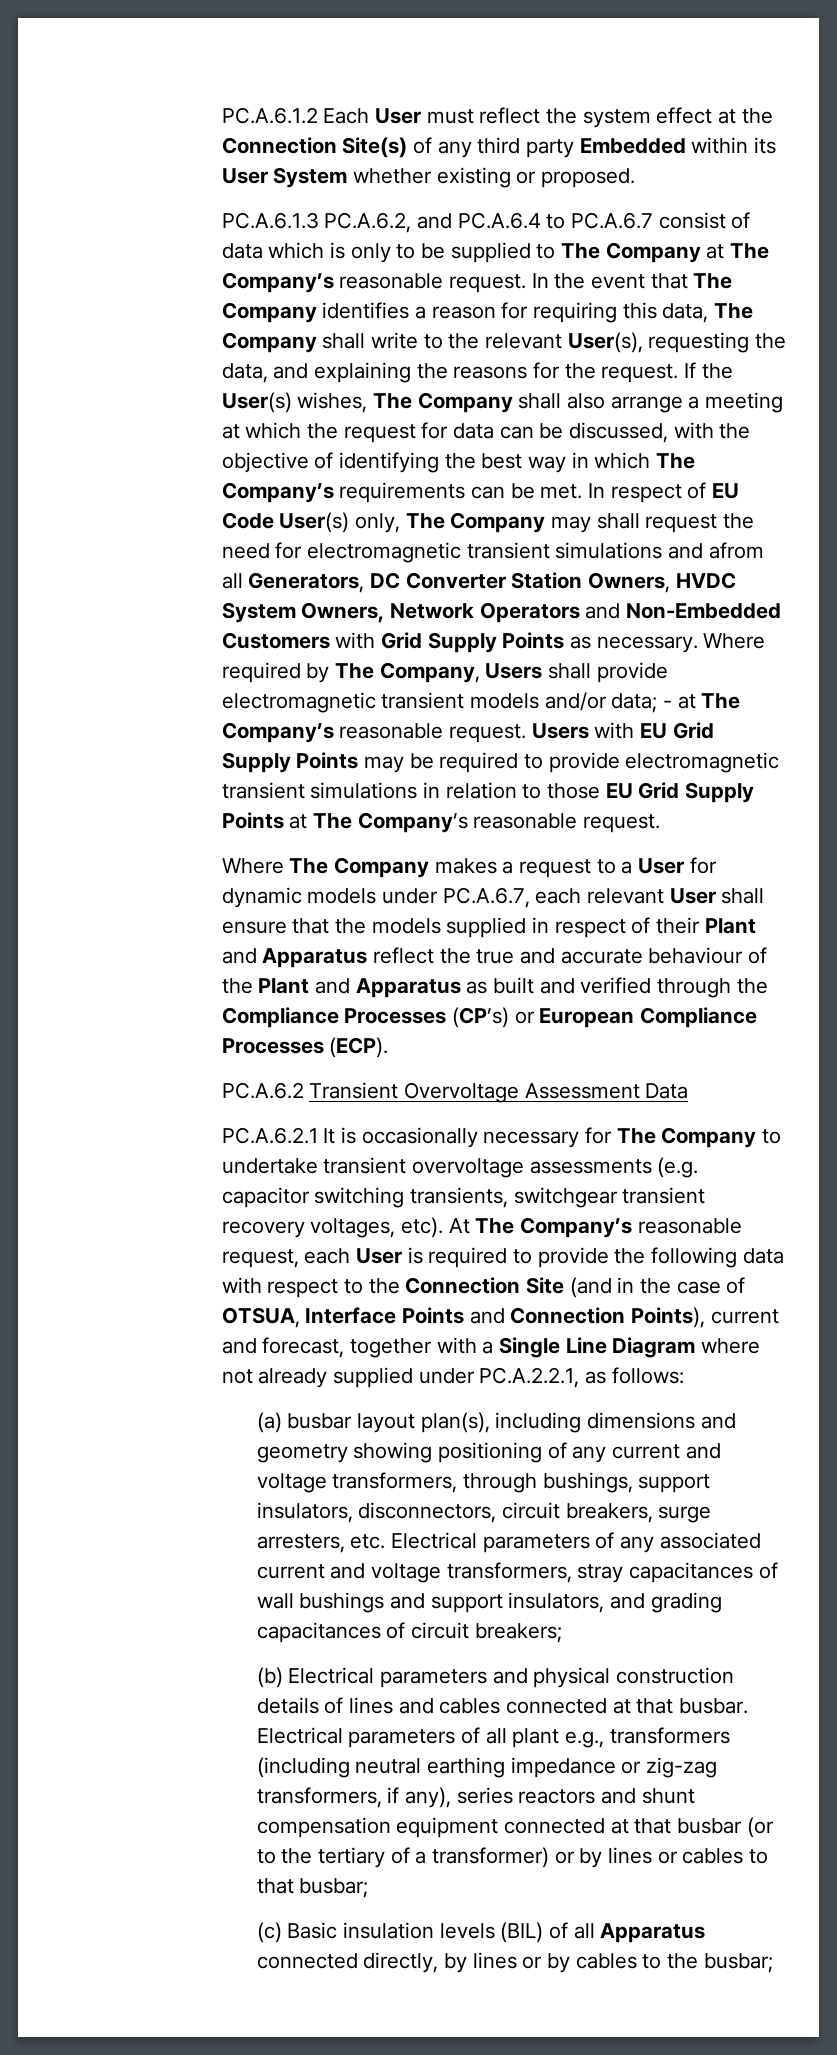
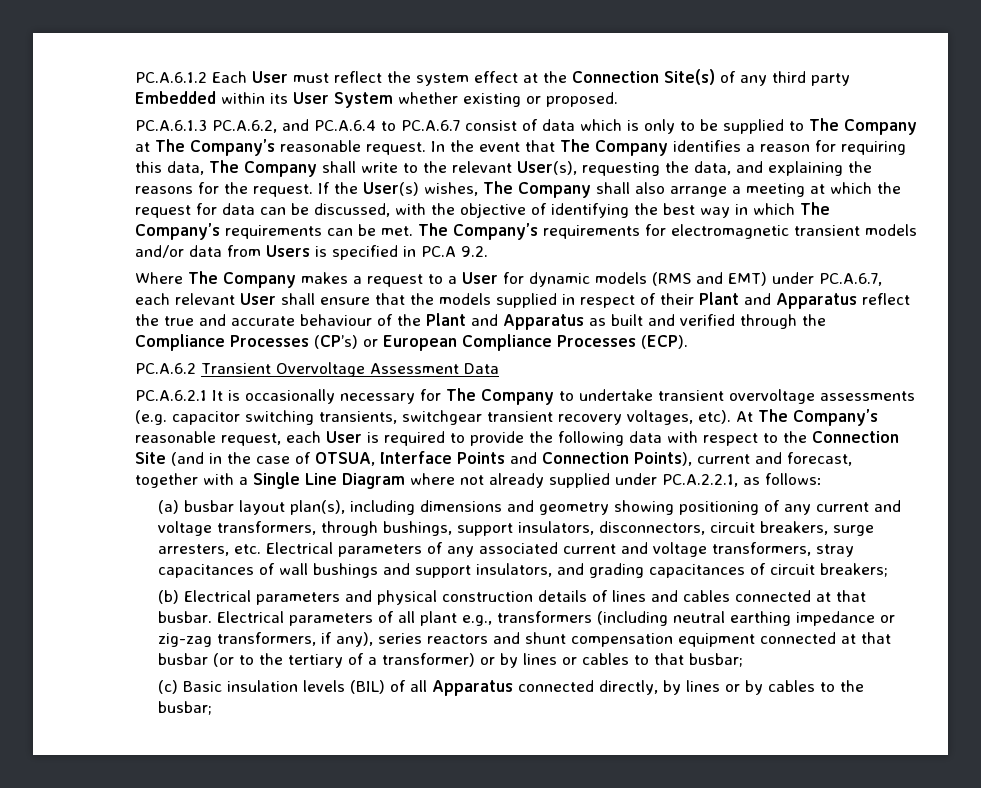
- In respect of EU Code User(s) only, The Company may shall request the need for electromagnetic transient simulations and afrom all Generators, DC Converter Station Owners, HVDC System Owners, Network Operators and Non-Embedded Customers with Grid Supply Points as necessary. Where required by The Company, Users shall provide electromagnetic transient models and/or data; - at The Company’s reasonable request. Users with EU Grid Supply Points may be required to provide electromagnetic transient simulations in relation to those EU Grid Supply Points at The Company’s reasonable request.
+ The Company’s requirements for electromagnetic transient models and/or data from Users is specified in PC.A 9.2.
- Where The Company makes a request to a User for dynamic models under PC.A.6.7, each relevant User shall ensure that the models supplied in respect of their Plant and Apparatus reflect the true and accurate behaviour of the Plant and Apparatus as built and verified through the Compliance Processes (CP’s) or European Compliance Processes (ECP).
+ Where The Company makes a request to a User for dynamic models (RMS and EMT) under PC.A.6.7, each relevant User shall ensure that the models supplied in respect of their Plant and Apparatus reflect the true and accurate behaviour of the Plant and Apparatus as built and verified through the Compliance Processes (CP’s) or European Compliance Processes (ECP).

